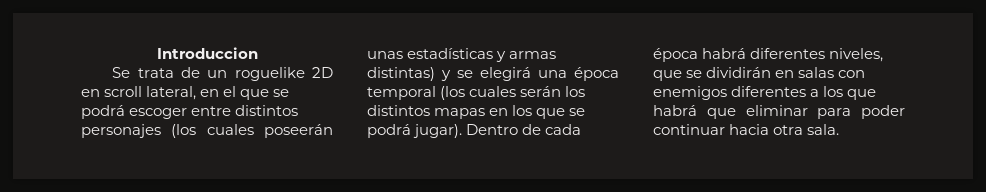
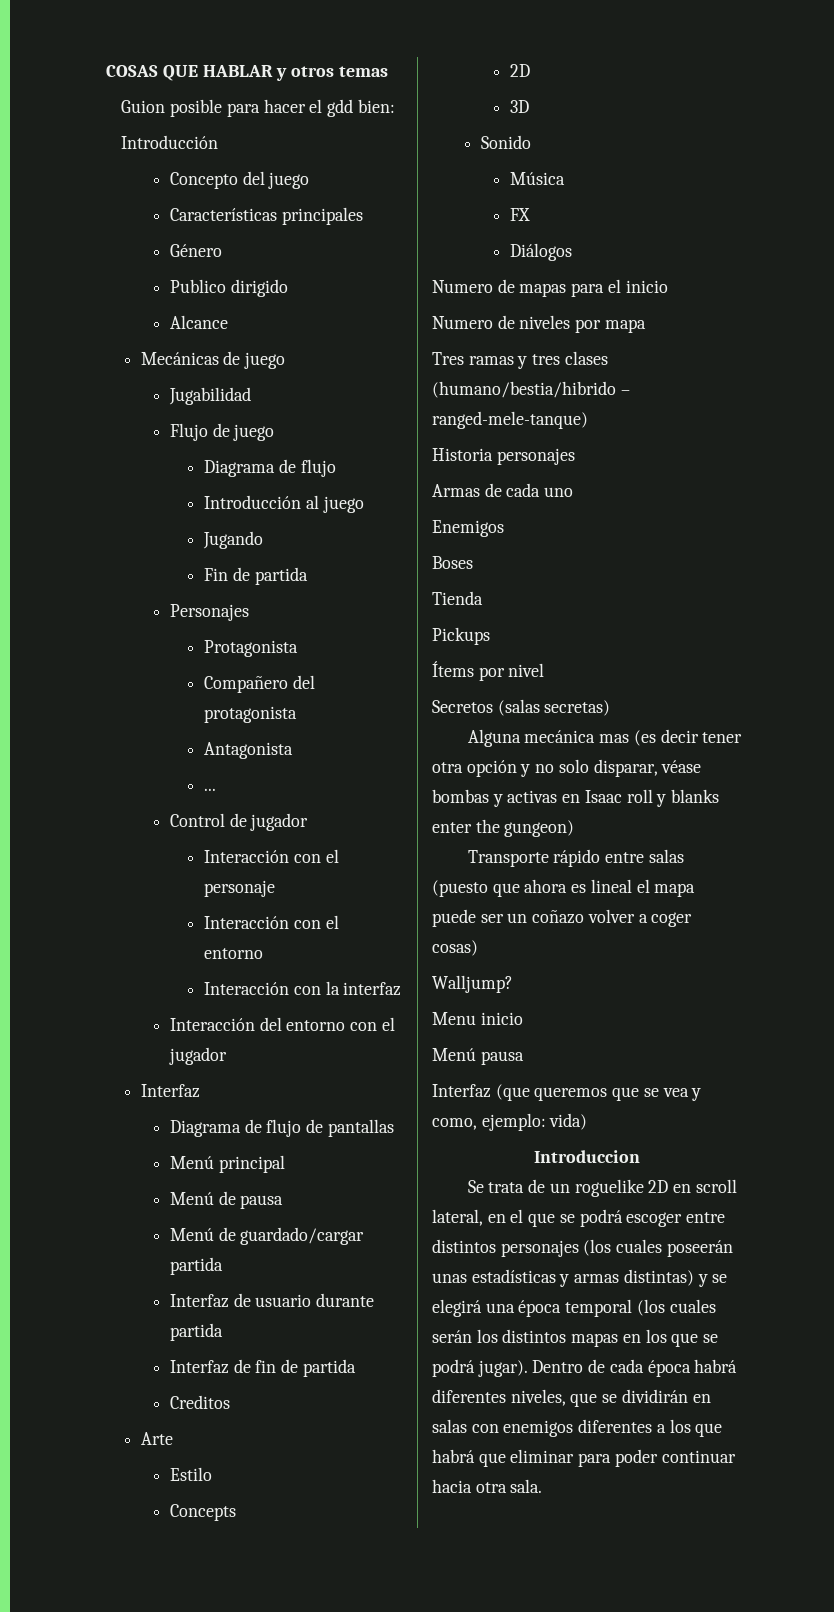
+ COSAS QUE HABLAR y otros temas
+ Guion posible para hacer el gdd bien:
+ Introducción
+ Concepto del juego
+ Características principales
+ Género
+ Publico dirigido
+ Alcance
+ Mecánicas de juego
+ Jugabilidad
+ Flujo de juego
+ Diagrama de flujo
+ Introducción al juego
+ Jugando
+ Fin de partida
+ Personajes
+ Protagonista
+ Compañero del protagonista
+ Antagonista
+ ...
+ Control de jugador
+ Interacción con el personaje
+ Interacción con el entorno
+ Interacción con la interfaz
+ Interacción del entorno con el jugador
+ Interfaz
+ Diagrama de flujo de pantallas
+ Menú principal
+ Menú de pausa
+ Menú de guardado/cargar partida
+ Interfaz de usuario durante partida
+ Interfaz de fin de partida
+ Creditos
+ Arte
+ Estilo
+ Concepts
+ 2D
+ 3D
+ Sonido
+ Música
+ FX
+ Diálogos
+ Numero de mapas para el inicio
+ Numero de niveles por mapa
+ Tres ramas y tres clases (humano/bestia/hibrido – ranged-mele-tanque)
+ Historia personajes
+ Armas de cada uno
+ Enemigos
+ Boses
+ Tienda
+ Pickups
+ Ítems por nivel
+ Secretos (salas secretas)
+ Alguna mecánica mas (es decir tener otra opción y no solo disparar, véase bombas y activas en Isaac roll y blanks enter the gungeon)
+ Transporte rápido entre salas (puesto que ahora es lineal el mapa puede ser un coñazo volver a coger cosas)
+ Walljump?
+ Menu inicio
+ Menú pausa
+ Interfaz (que queremos que se vea y como, ejemplo: vida)

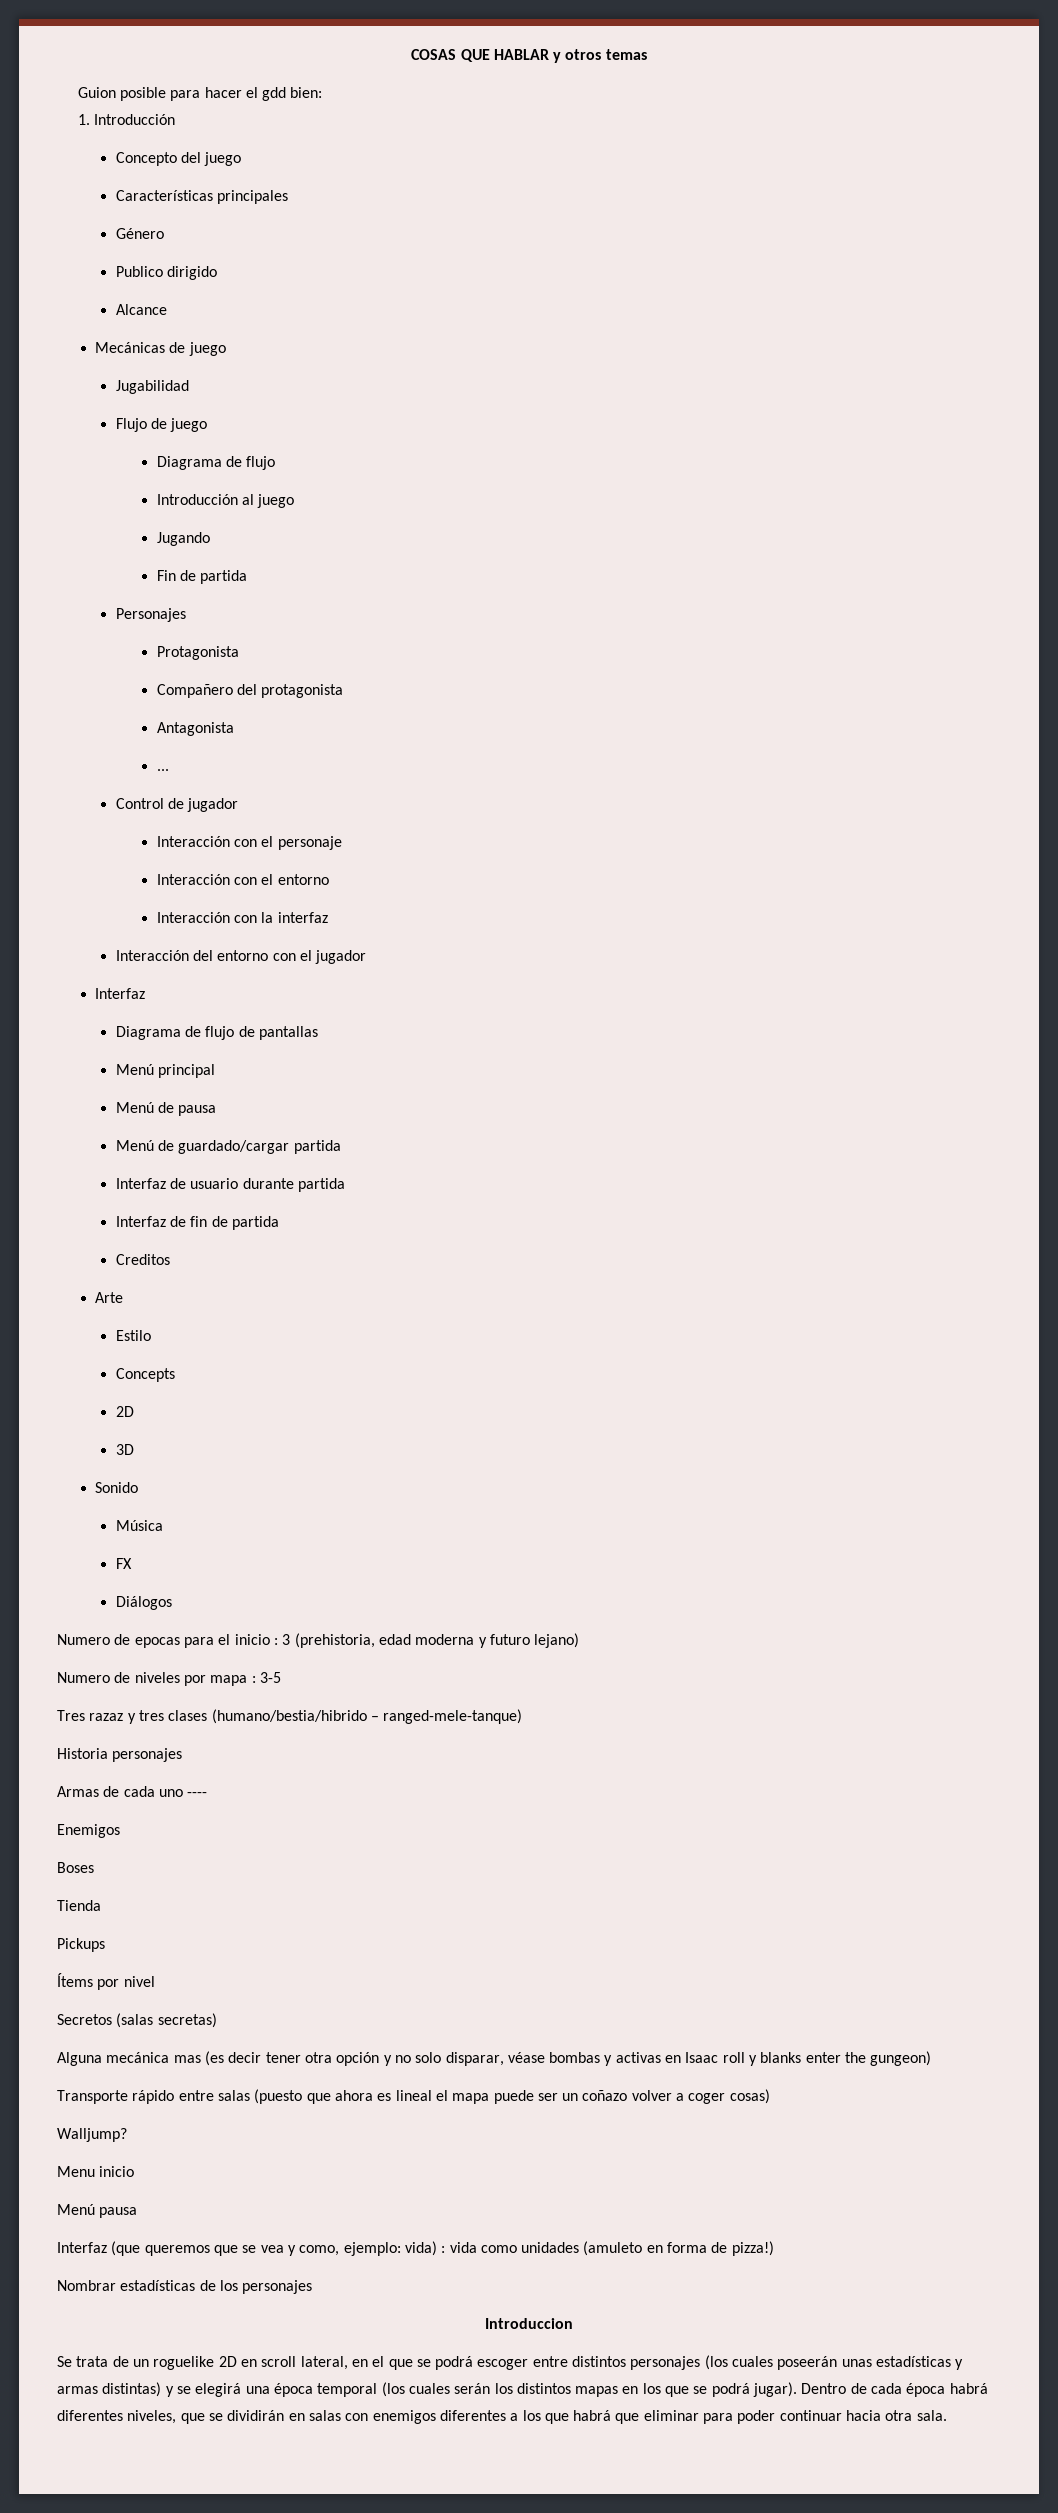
  Guion posible para hacer el gdd bien:
- Introducción
+ 1. Introducción
- Numero de mapas para el inicio
+ Numero de epocas para el inicio : 3 (prehistoria, edad moderna y futuro lejano)
- Numero de niveles por mapa
+ Numero de niveles por mapa : 3-5
- Tres ramas y tres clases (humano/bestia/hibrido – ranged-mele-tanque)
+ Tres razaz y tres clases (humano/bestia/hibrido – ranged-mele-tanque)
- Armas de cada uno
+ Armas de cada uno ----
- Interfaz (que queremos que se vea y como, ejemplo: vida)
+ Interfaz (que queremos que se vea y como, ejemplo: vida) : vida como unidades (amuleto en forma de pizza!)
+ Nombrar estadísticas de los personajes

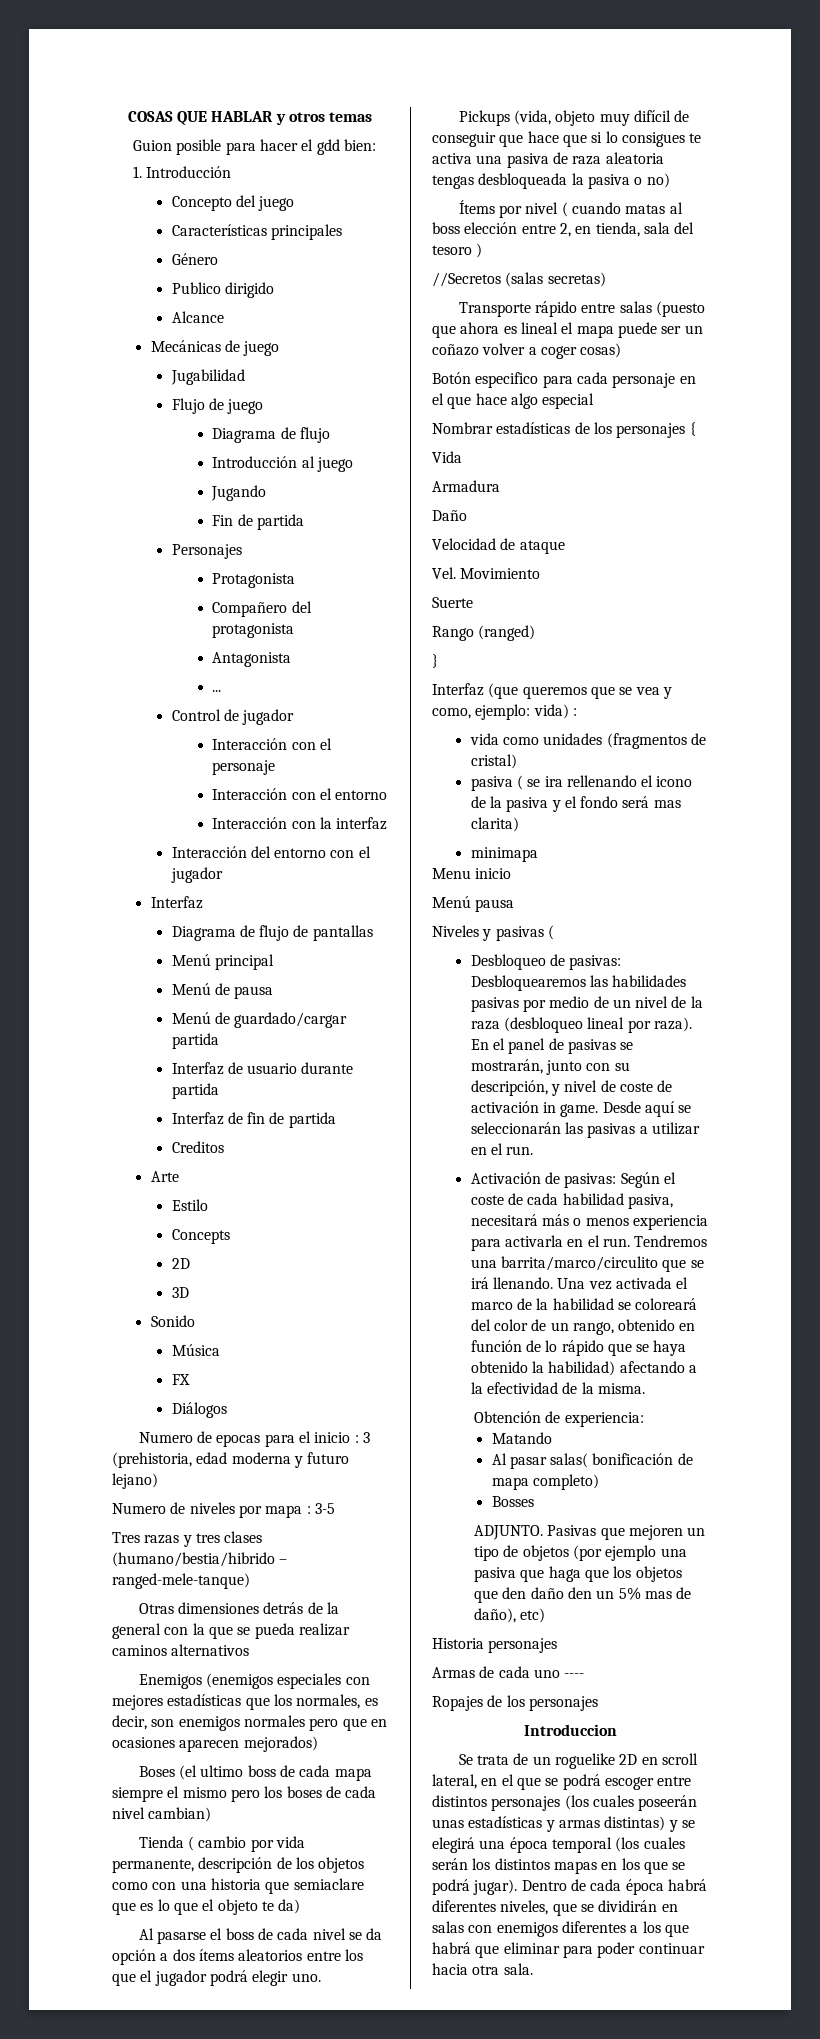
- Tres razaz y tres clases (humano/bestia/hibrido – ranged-mele-tanque)
+ Tres razas y tres clases (humano/bestia/hibrido – ranged-mele-tanque)
- Historia personajes
- Armas de cada uno ----
- Enemigos
- Boses
- Tienda
- Pickups
- Ítems por nivel
- Secretos (salas secretas)
- Alguna mecánica mas (es decir tener otra opción y no solo disparar, véase bombas y activas en Isaac roll y blanks enter the gungeon)
+ Otras dimensiones detrás de la general con la que se pueda realizar caminos alternativos
+ Enemigos (enemigos especiales con mejores estadísticas que los normales, es decir, son enemigos normales pero que en ocasiones aparecen mejorados)
+ Boses (el ultimo boss de cada mapa siempre el mismo pero los boses de cada nivel cambian)
+ Tienda ( cambio por vida permanente, descripción de los objetos como con una historia que semiaclare que es lo que el objeto te da)
+ Al pasarse el boss de cada nivel se da opción a dos ítems aleatorios entre los que el jugador podrá elegir uno.
+ Pickups (vida, objeto muy difícil de conseguir que hace que si lo consigues te activa una pasiva de raza aleatoria tengas desbloqueada la pasiva o no)
+ Ítems por nivel ( cuando matas al boss elección entre 2, en tienda, sala del tesoro )
+ //Secretos (salas secretas)
- Walljump?
- Menu inicio
- Menú pausa
+ Botón especifico para cada personaje en el que hace algo especial
+ Nombrar estadísticas de los personajes {
+ Vida
+ Armadura
+ Daño
+ Velocidad de ataque
+ Vel. Movimiento
+ Suerte
+ Rango (ranged)
+ }
- Interfaz (que queremos que se vea y como, ejemplo: vida) : vida como unidades (amuleto en forma de pizza!)
- Nombrar estadísticas de los personajes
+ Interfaz (que queremos que se vea y como, ejemplo: vida) :
+ vida como unidades (fragmentos de cristal)
+ pasiva ( se ira rellenando el icono de la pasiva y el fondo será mas clarita)
+ minimapa
+ Menu inicio
+ Menú pausa
+ Niveles y pasivas (
+ Desbloqueo de pasivas: Desbloquearemos las habilidades pasivas por medio de un nivel de la raza (desbloqueo lineal por raza). En el panel de pasivas se mostrarán, junto con su descripción, y nivel de coste de activación in game. Desde aquí se seleccionarán las pasivas a utilizar en el run.
+ Activación de pasivas: Según el coste de cada habilidad pasiva, necesitará más o menos experiencia para activarla en el run. Tendremos una barrita/marco/circulito que se irá llenando. Una vez activada el marco de la habilidad se coloreará del color de un rango, obtenido en función de lo rápido que se haya obtenido la habilidad) afectando a la efectividad de la misma.
+ Obtención de experiencia:
+ Matando
+ Al pasar salas( bonificación de mapa completo)
+ Bosses
+ ADJUNTO. Pasivas que mejoren un tipo de objetos (por ejemplo una pasiva que haga que los objetos que den daño den un 5% mas de daño), etc)
+ Historia personajes
+ Armas de cada uno ----
+ Ropajes de los personajes

